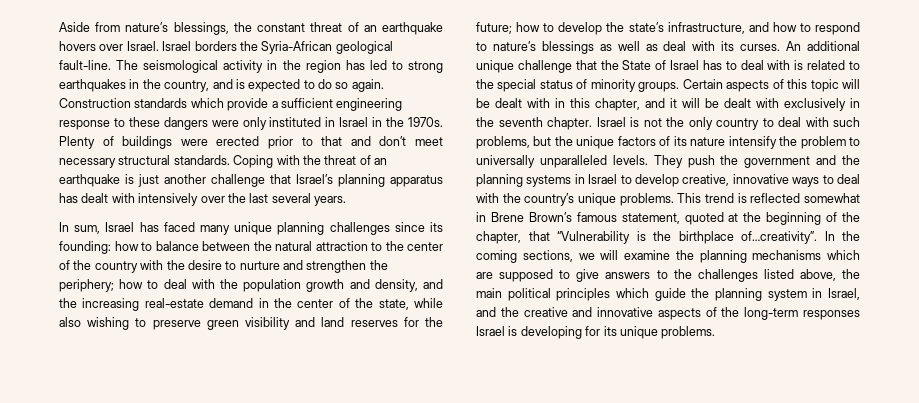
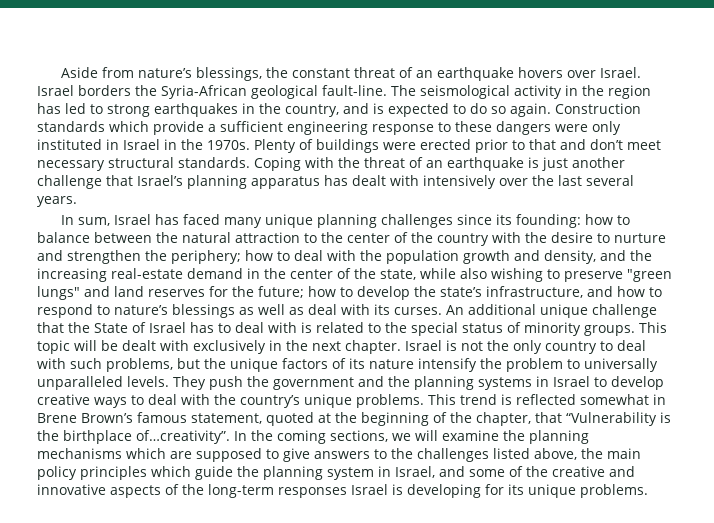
- how to deal with the population growth and density, and the increasing real-estate demand in the center of the state, while also wishing to preserve green visibility and land reserves for the future;
+ how to deal with the population growth and density, and the increasing real-estate demand in the center of the state, while also wishing to preserve "green lungs" and land reserves for the future;
- Certain aspects of this topic will be dealt with in this chapter, and it will be dealt with exclusively in the seventh chapter.
+ This topic will be dealt with exclusively in the next chapter.
- They push the government and the planning systems in Israel to develop creative, innovative ways to deal with the country’s unique problems.
+ They push the government and the planning systems in Israel to develop creative ways to deal with the country’s unique problems.
- In the coming sections, we will examine the planning mechanisms which are supposed to give answers to the challenges listed above, the main political principles which guide the planning system in Israel, and the creative and innovative aspects of the long-term responses Israel is developing for its unique problems.
+ In the coming sections, we will examine the planning mechanisms which are supposed to give answers to the challenges listed above, the main policy principles which guide the planning system in Israel, and some of the creative and innovative aspects of the long-term responses Israel is developing for its unique problems.

